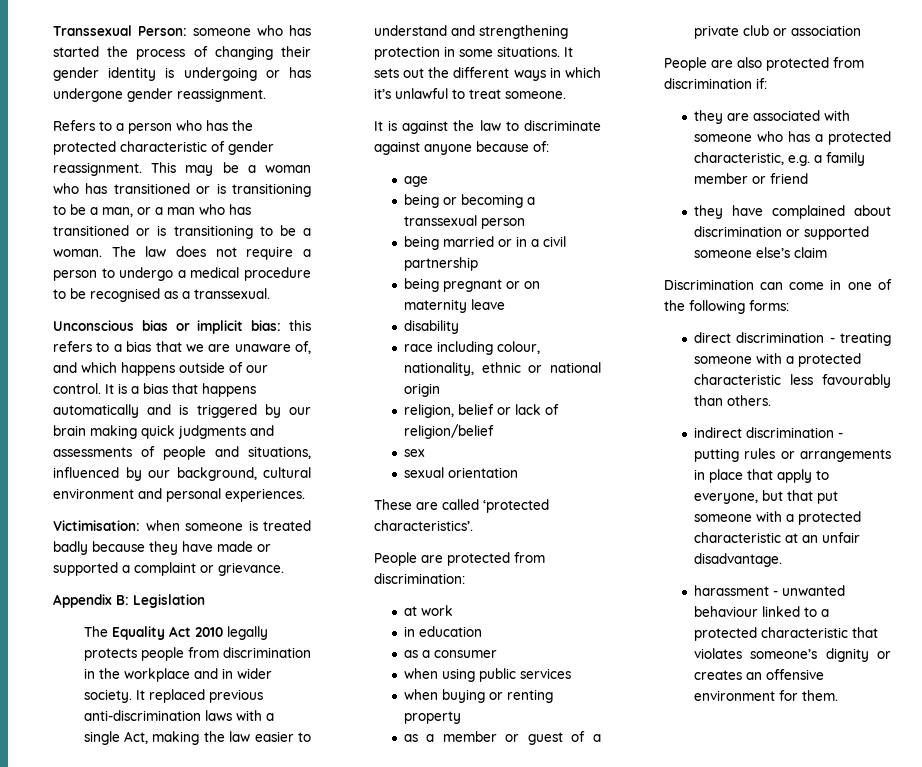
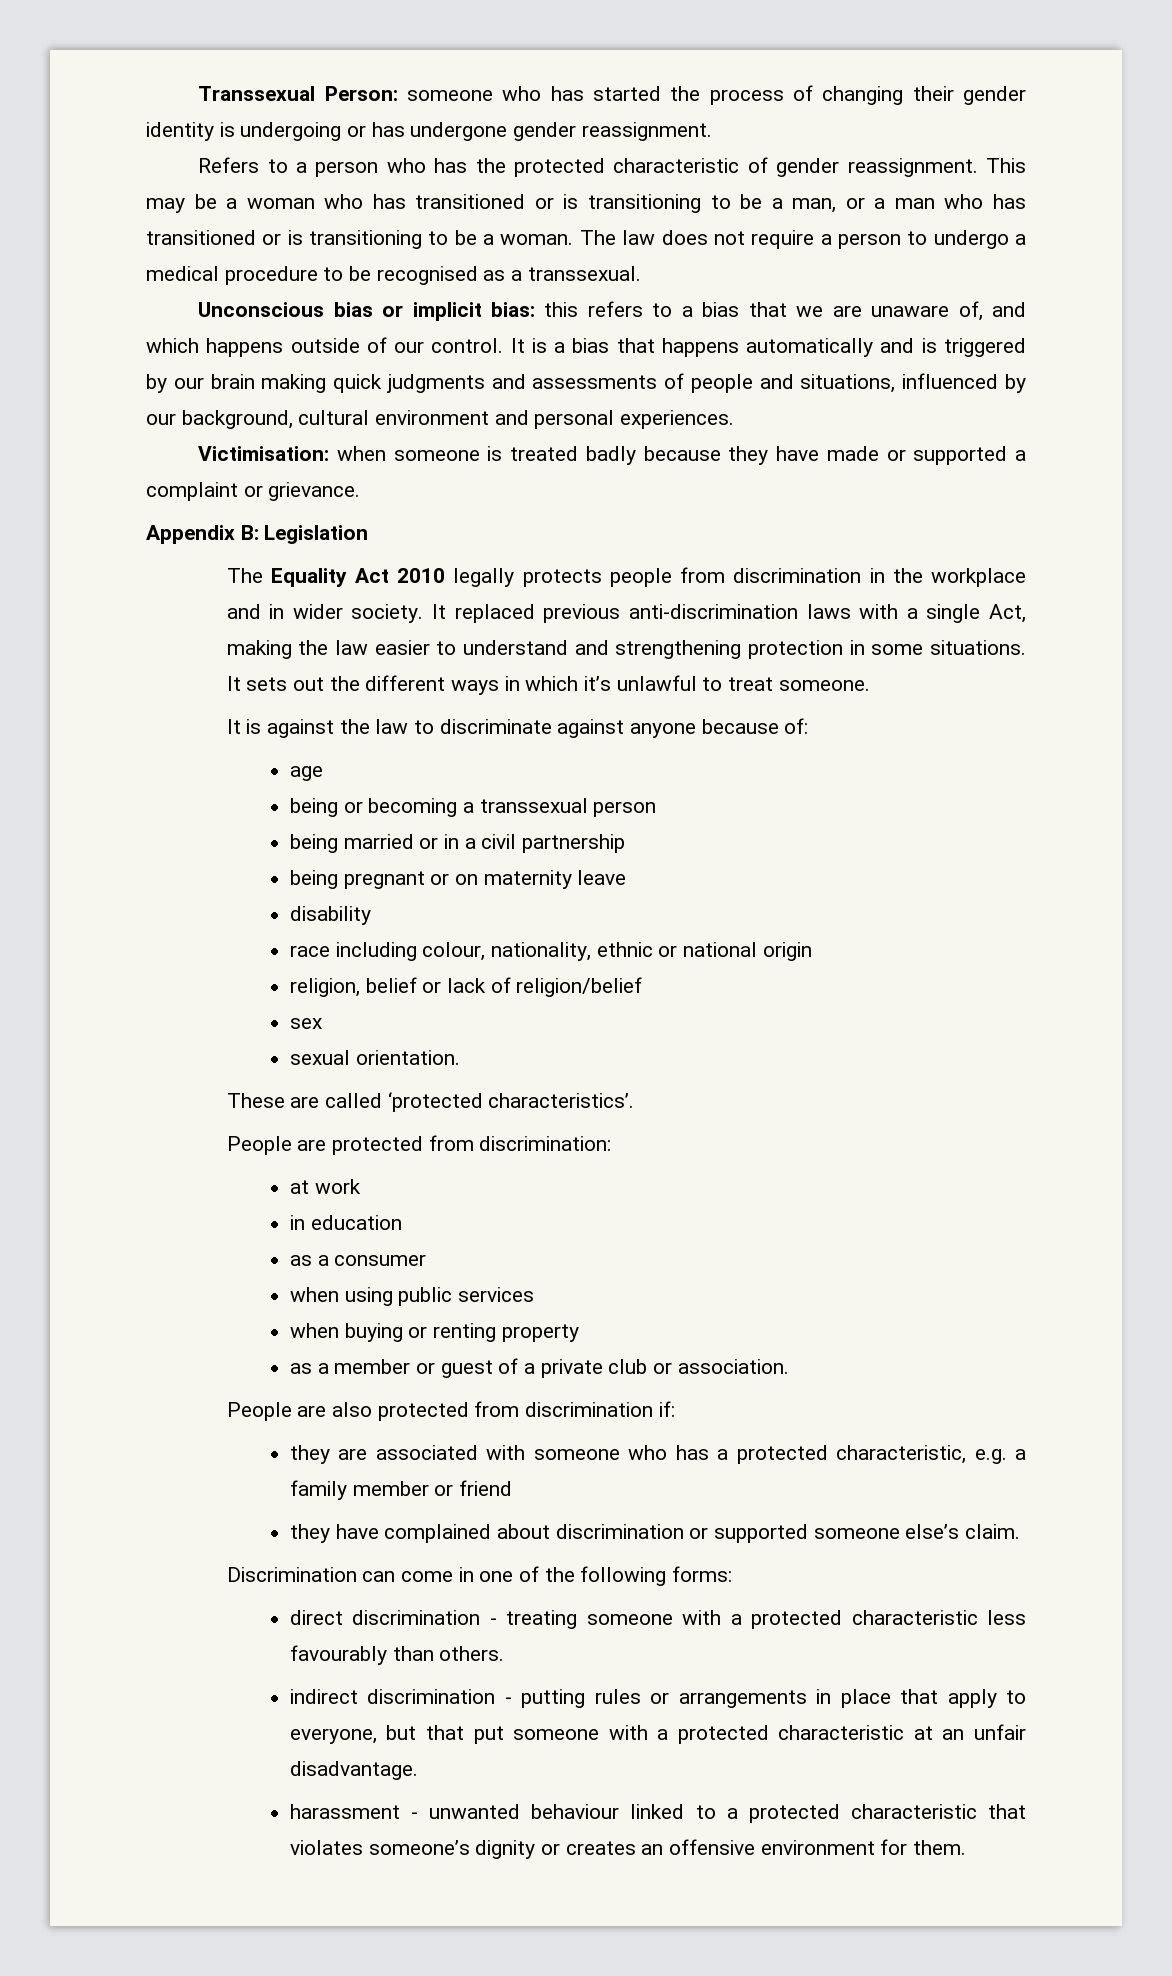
- sexual orientation
+ sexual orientation.
- as a member or guest of a private club or association
+ as a member or guest of a private club or association.
- they have complained about discrimination or supported someone else’s claim
+ they have complained about discrimination or supported someone else’s claim.

